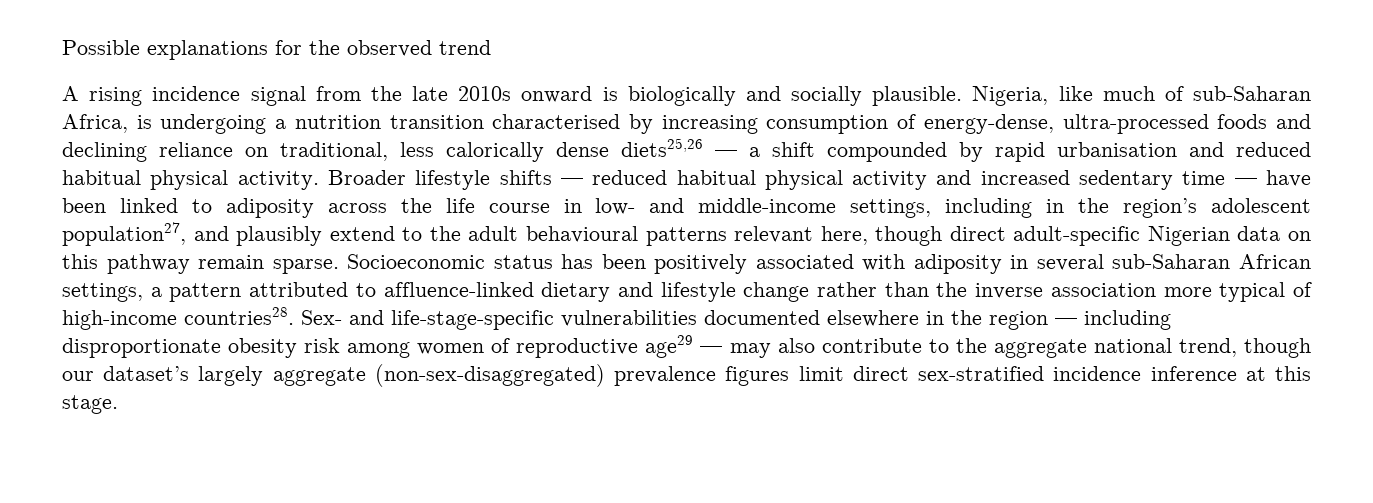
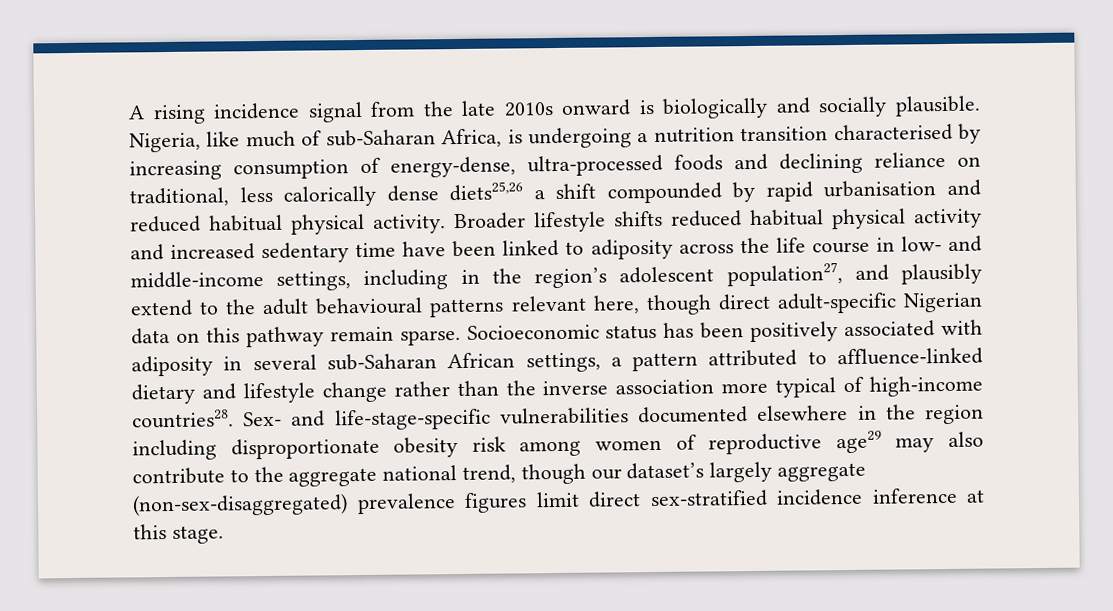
- Possible explanations for the observed trend
- Nigeria, like much of sub-Saharan Africa, is undergoing a nutrition transition characterised by increasing consumption of energy-dense, ultra-processed foods and declining reliance on traditional, less calorically dense diets25,26 — a shift compounded by rapid urbanisation and reduced habitual physical activity.
+ Nigeria, like much of sub-Saharan Africa, is undergoing a nutrition transition characterised by increasing consumption of energy-dense, ultra-processed foods and declining reliance on traditional, less calorically dense diets25,26 a shift compounded by rapid urbanisation and reduced habitual physical activity.
- Broader lifestyle shifts — reduced habitual physical activity and increased sedentary time — have been linked to adiposity across the life course in low- and middle-income settings, including in the region’s adolescent population27, and plausibly extend to the adult behavioural patterns relevant here, though direct adult-specific Nigerian data on this pathway remain sparse.
+ Broader lifestyle shifts reduced habitual physical activity and increased sedentary time have been linked to adiposity across the life course in low- and middle-income settings, including in the region’s adolescent population27, and plausibly extend to the adult behavioural patterns relevant here, though direct adult-specific Nigerian data on this pathway remain sparse.
- Sex- and life-stage-specific vulnerabilities documented elsewhere in the region — including disproportionate obesity risk among women of reproductive age29 — may also contribute to the aggregate national trend, though our dataset’s largely aggregate (non-sex-disaggregated) prevalence figures limit direct sex-stratified incidence inference at this stage.
+ Sex- and life-stage-specific vulnerabilities documented elsewhere in the region including disproportionate obesity risk among women of reproductive age29 may also contribute to the aggregate national trend, though our dataset’s largely aggregate (non-sex-disaggregated) prevalence figures limit direct sex-stratified incidence inference at this stage.

